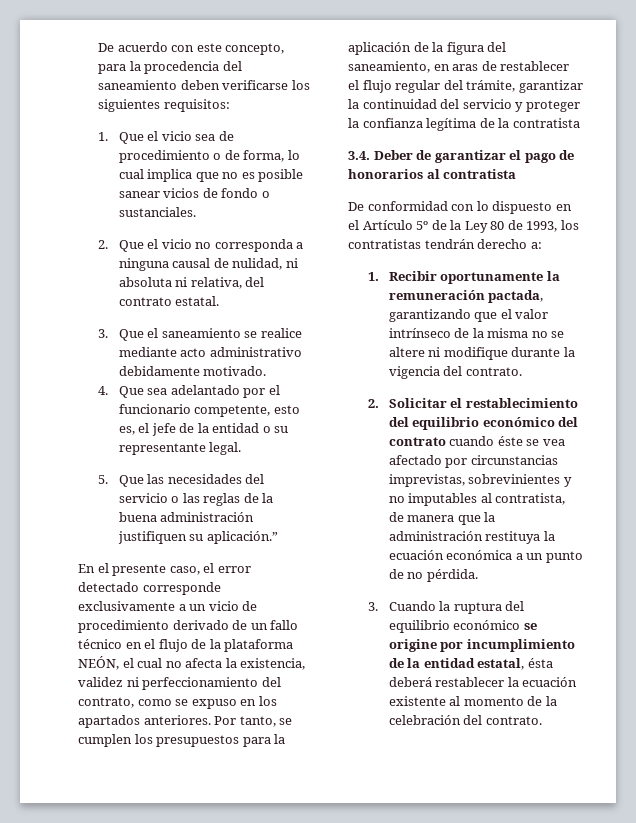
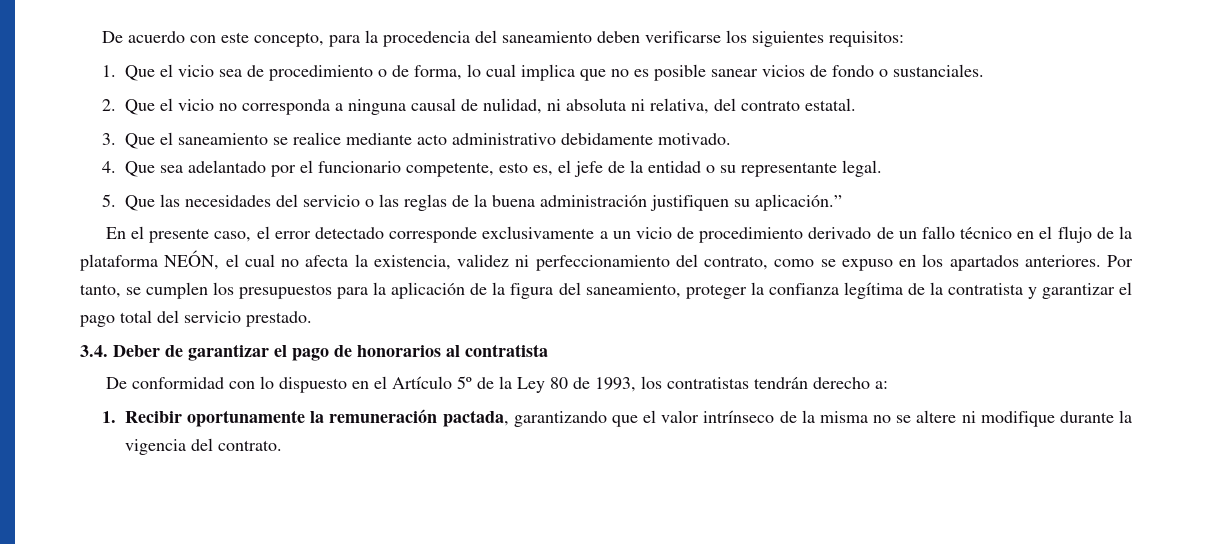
- Por tanto, se cumplen los presupuestos para la aplicación de la figura del saneamiento, en aras de restablecer el flujo regular del trámite, garantizar la continuidad del servicio y proteger la confianza legítima de la contratista
+ Por tanto, se cumplen los presupuestos para la aplicación de la figura del saneamiento, proteger la confianza legítima de la contratista y garantizar el pago total del servicio prestado.
- 2. Solicitar el restablecimiento del equilibrio económico del contrato cuando éste se vea afectado por circunstancias imprevistas, sobrevinientes y no imputables al contratista, de manera que la administración restituya la ecuación económica a un punto de no pérdida.
- 3. Cuando la ruptura del equilibrio económico se origine por incumplimiento de la entidad estatal, ésta deberá restablecer la ecuación existente al momento de la celebración del contrato.

